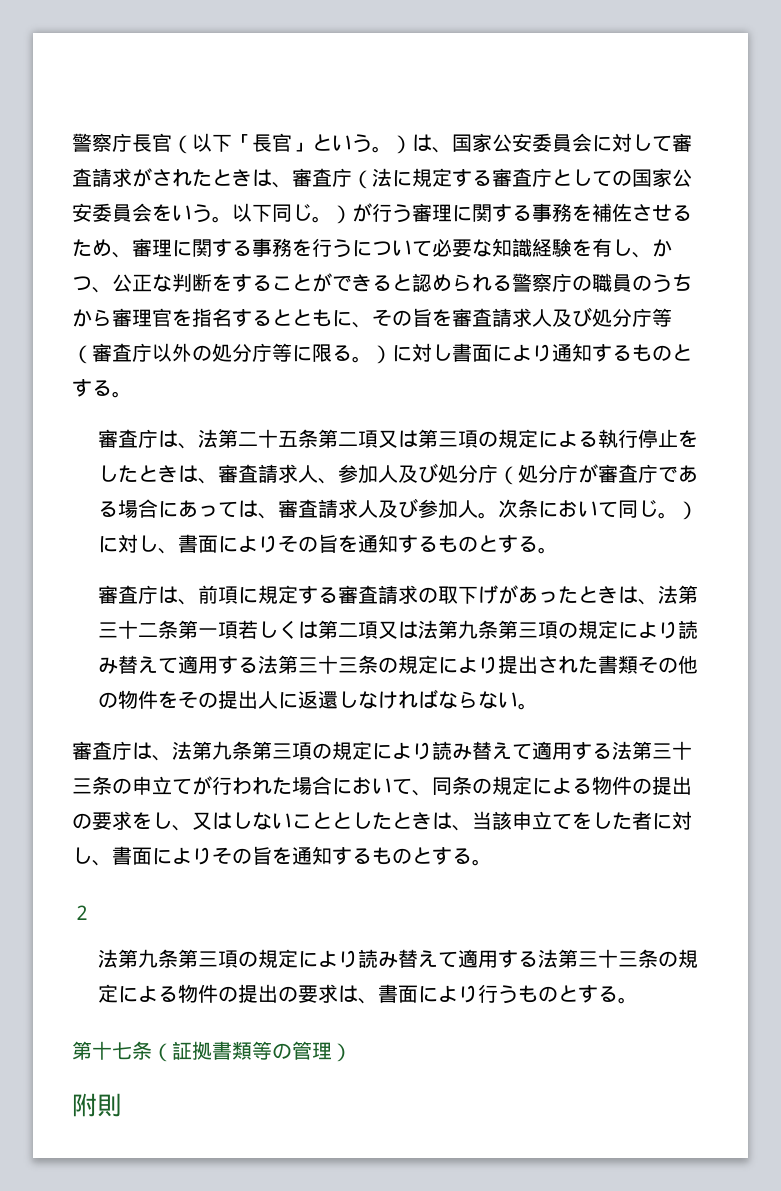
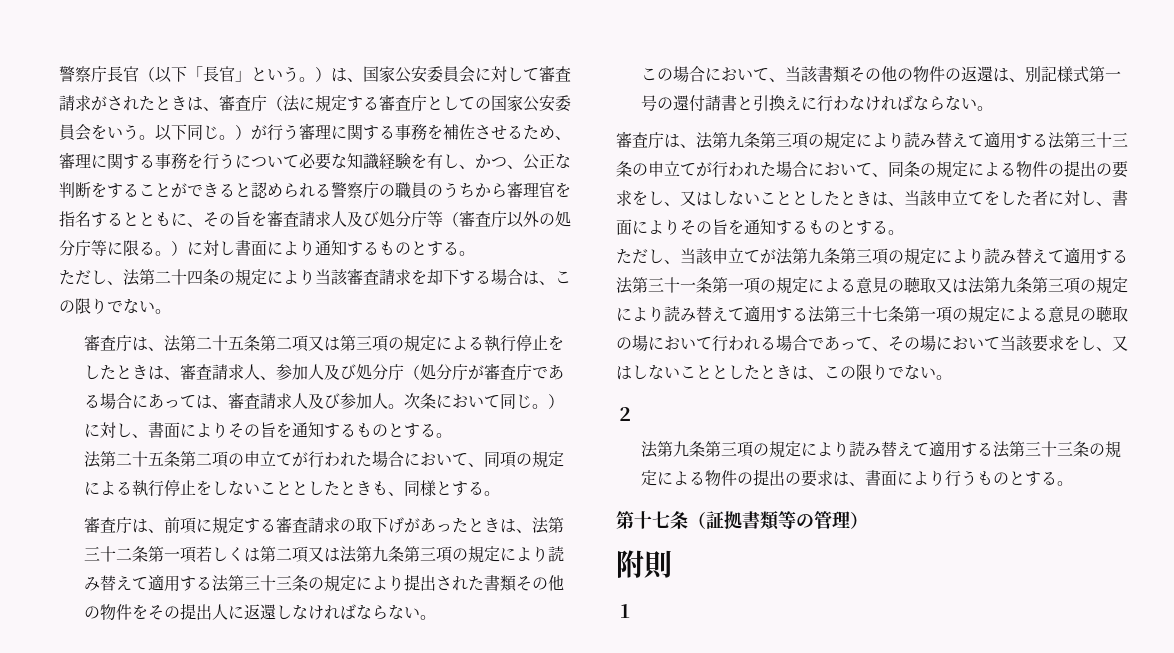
+ ただし、法第二十四条の規定により当該審査請求を却下する場合は、この限りでない。
+ 法第二十五条第二項の申立てが行われた場合において、同項の規定による執行停止をしないこととしたときも、同様とする。
+ この場合において、当該書類その他の物件の返還は、別記様式第一号の還付請書と引換えに行わなければならない。
+ ただし、当該申立てが法第九条第三項の規定により読み替えて適用する法第三十一条第一項の規定による意見の聴取又は法第九条第三項の規定により読み替えて適用する法第三十七条第一項の規定による意見の聴取の場において行われる場合であって、その場において当該要求をし、又はしないこととしたときは、この限りでない。
+ １

